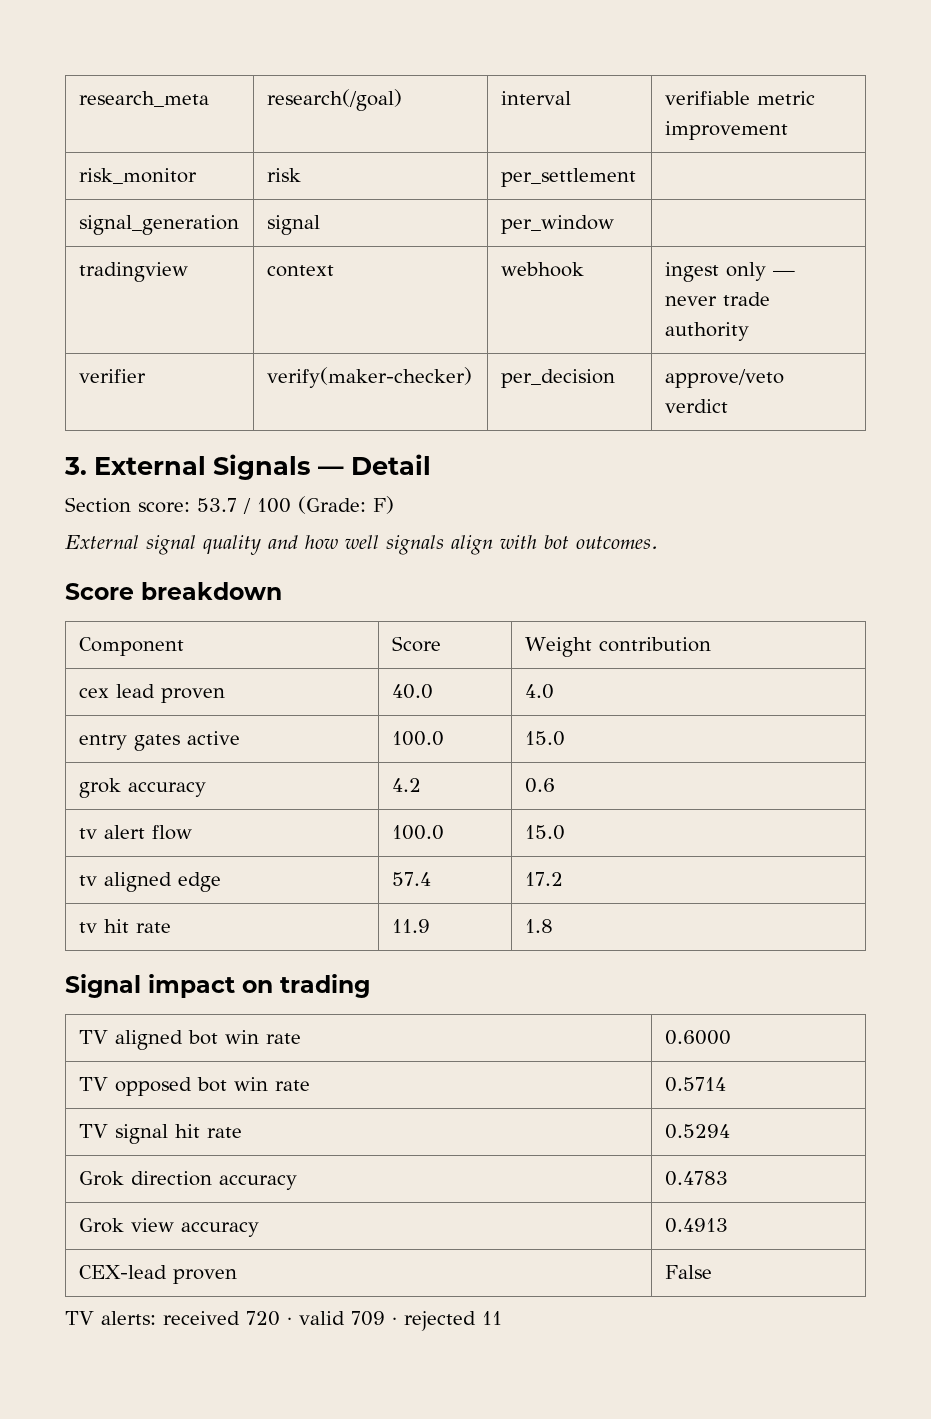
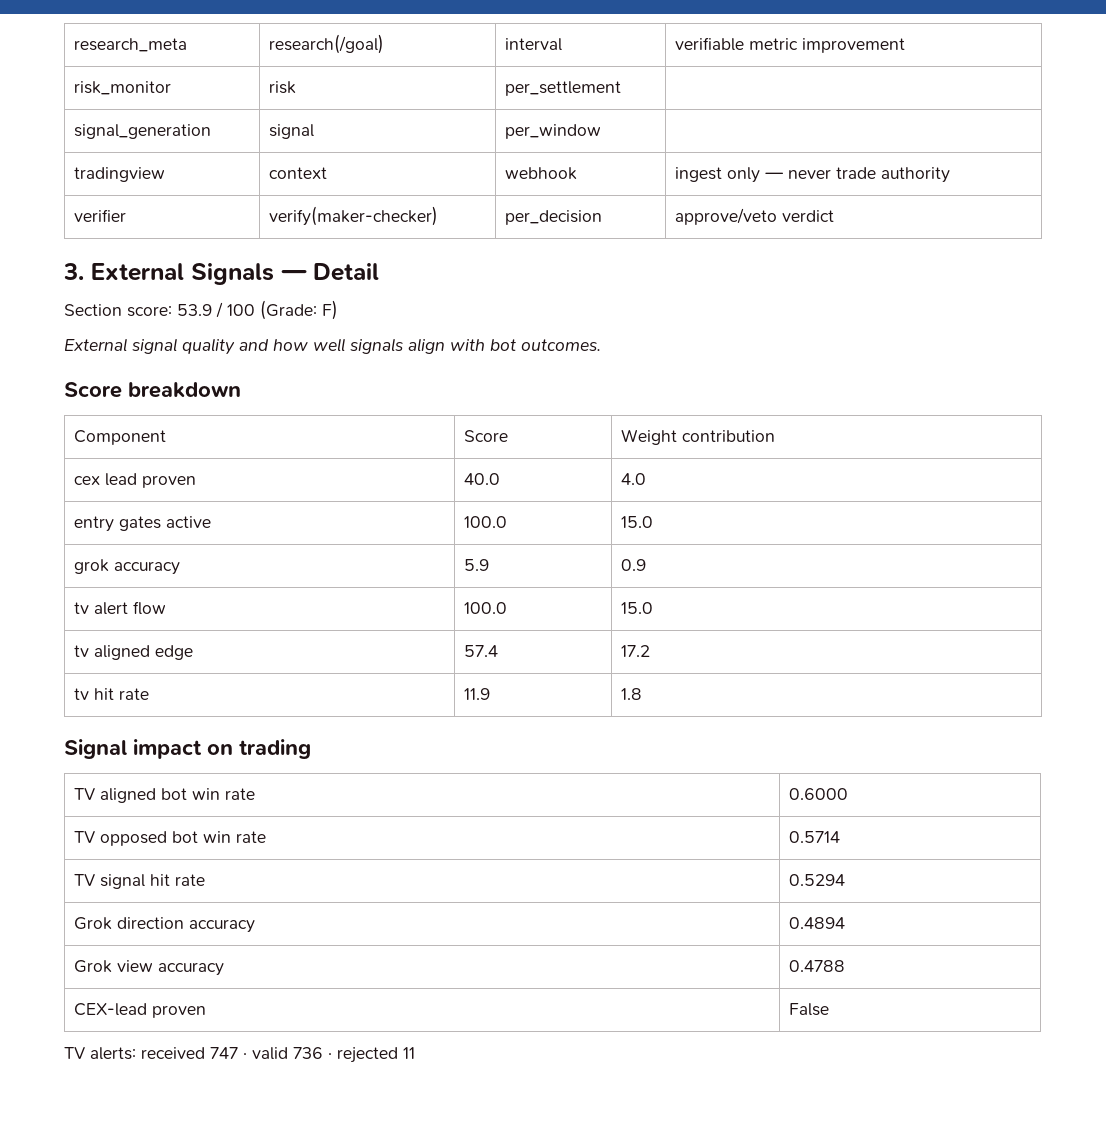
- Section score: 53.7 / 100 (Grade: F)
+ Section score: 53.9 / 100 (Grade: F)
- grok accuracy | 4.2 | 0.6
+ grok accuracy | 5.9 | 0.9
- Grok direction accuracy | 0.4783
+ Grok direction accuracy | 0.4894
- Grok view accuracy | 0.4913
+ Grok view accuracy | 0.4788
- TV alerts: received 720 · valid 709 · rejected 11
+ TV alerts: received 747 · valid 736 · rejected 11

